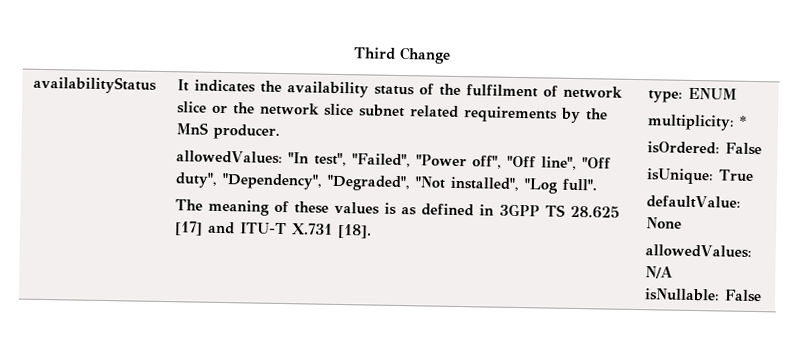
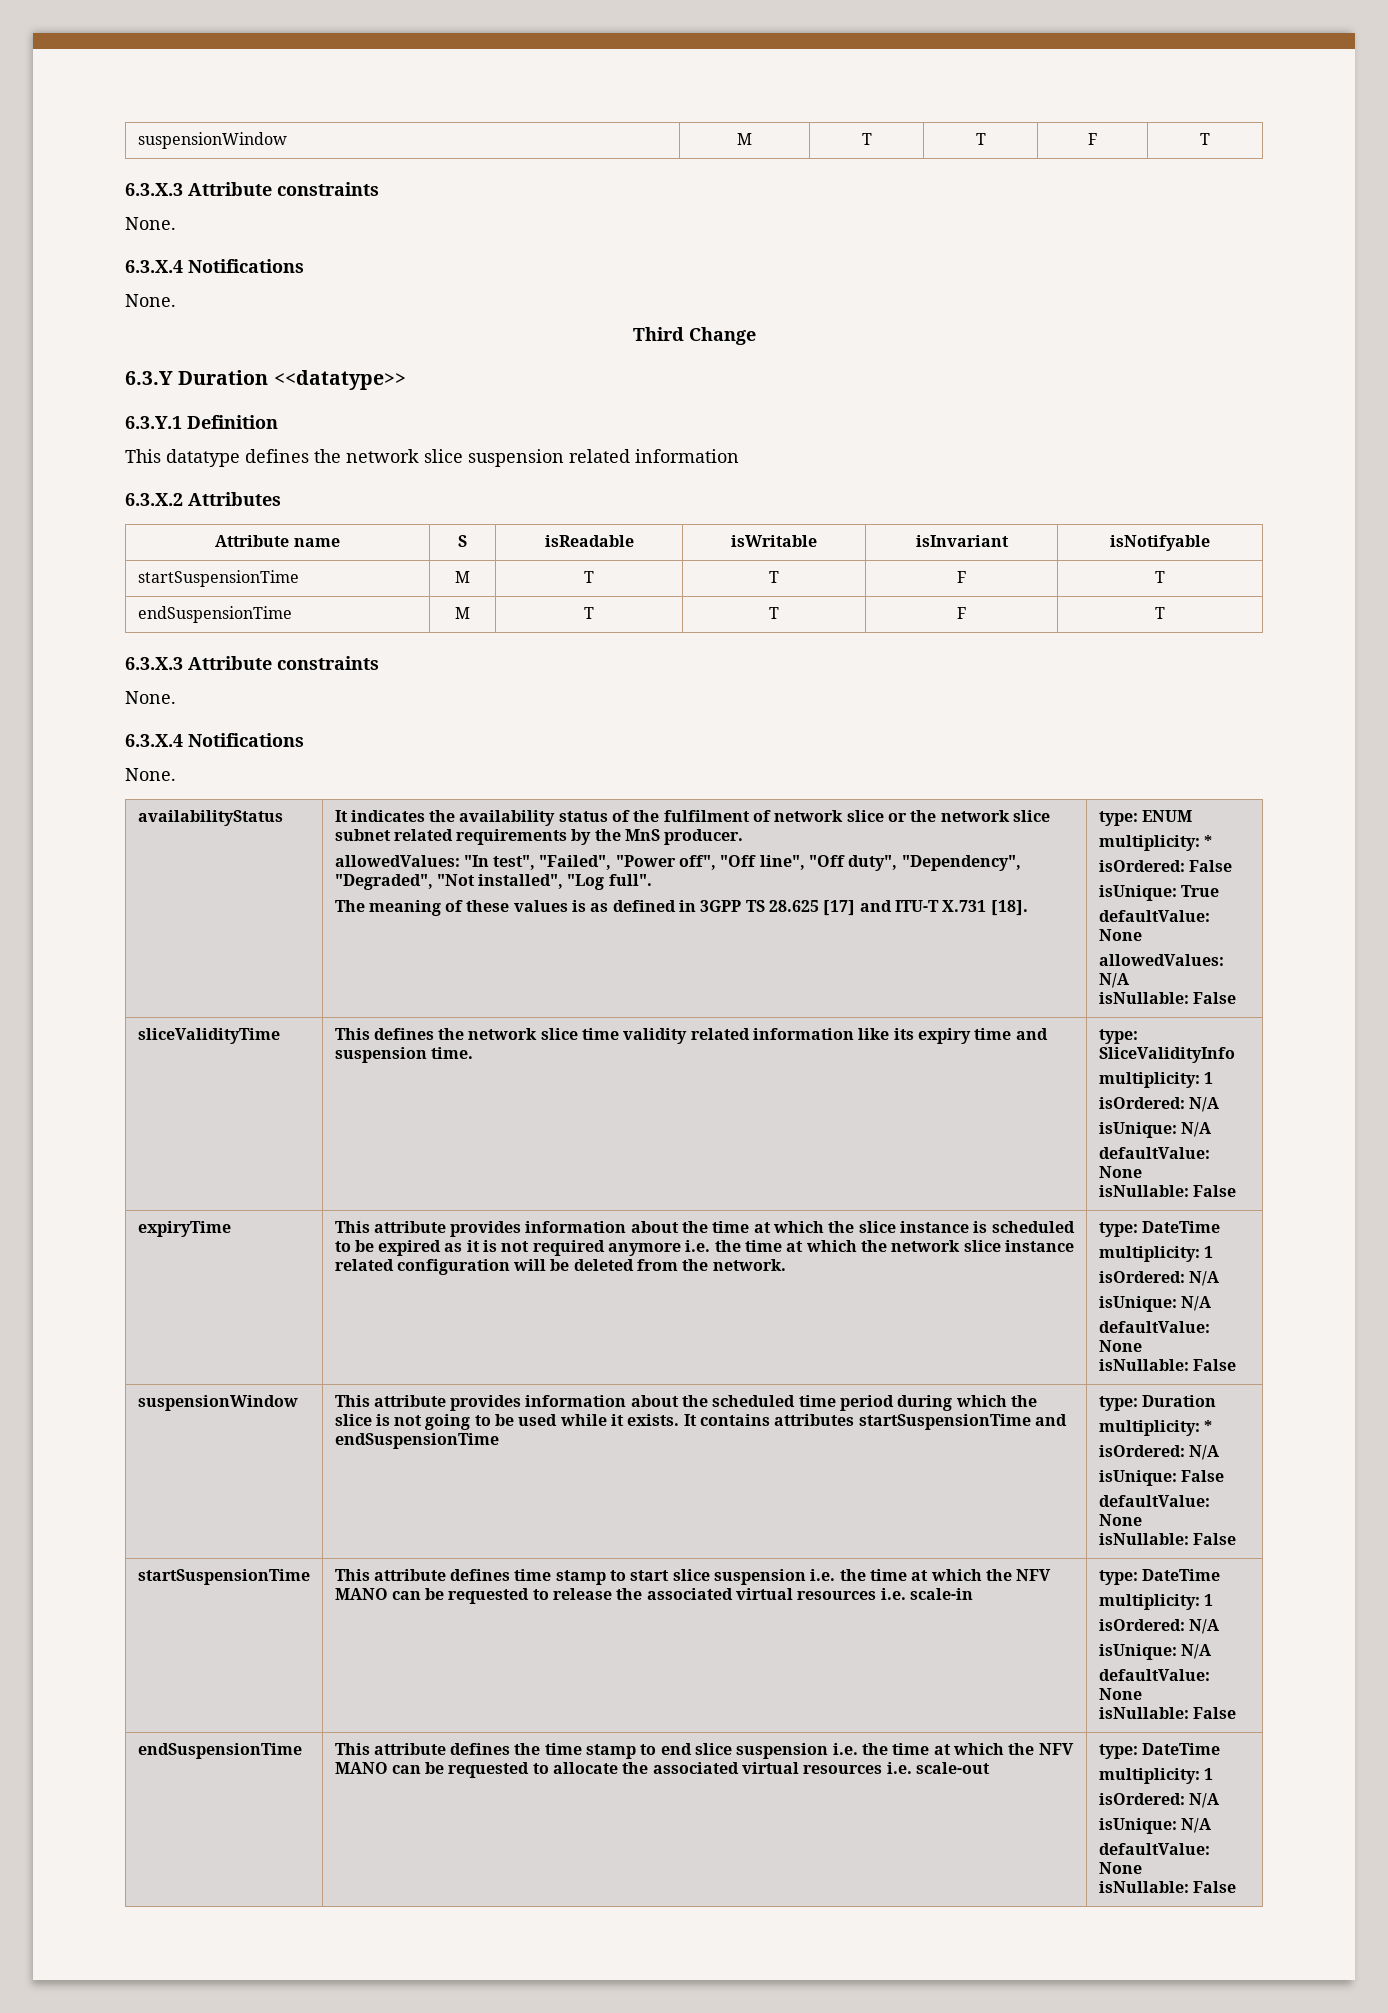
+ suspensionWindow | M | T | T | F | T
+ 6.3.X.3 Attribute constraints
+ None.
+ 6.3.X.4 Notifications
+ None.
  Third Change
+ 6.3.Y Duration <<datatype>>
+ 6.3.Y.1 Definition
+ This datatype defines the network slice suspension related information
+ 6.3.X.2 Attributes
+ Attribute name | S | isReadable | isWritable | isInvariant | isNotifyable
+ startSuspensionTime | M | T | T | F | T
+ endSuspensionTime | M | T | T | F | T
+ 6.3.X.3 Attribute constraints
+ None.
+ 6.3.X.4 Notifications
+ None.
+ sliceValidityTime | This defines the network slice time validity related information like its expiry time and suspension time. | type: SliceValidityInfo
+ multiplicity: 1
+ isOrdered: N/A
+ isUnique: N/A
+ defaultValue: None
+ isNullable: False
+ expiryTime | This attribute provides information about the time at which the slice instance is scheduled to be expired as it is not required anymore i.e. the time at which the network slice instance related configuration will be deleted from the network. | type: DateTime
+ multiplicity: 1
+ isOrdered: N/A
+ isUnique: N/A
+ defaultValue: None
+ isNullable: False
+ suspensionWindow | This attribute provides information about the scheduled time period during which the slice is not going to be used while it exists. It contains attributes startSuspensionTime and endSuspensionTime | type: Duration
+ multiplicity: *
+ isOrdered: N/A
+ isUnique: False
+ defaultValue: None
+ isNullable: False
+ startSuspensionTime | This attribute defines time stamp to start slice suspension i.e. the time at which the NFV MANO can be requested to release the associated virtual resources i.e. scale-in | type: DateTime
+ multiplicity: 1
+ isOrdered: N/A
+ isUnique: N/A
+ defaultValue: None
+ isNullable: False
+ endSuspensionTime | This attribute defines the time stamp to end slice suspension i.e. the time at which the NFV MANO can be requested to allocate the associated virtual resources i.e. scale-out | type: DateTime
+ multiplicity: 1
+ isOrdered: N/A
+ isUnique: N/A
+ defaultValue: None
+ isNullable: False

